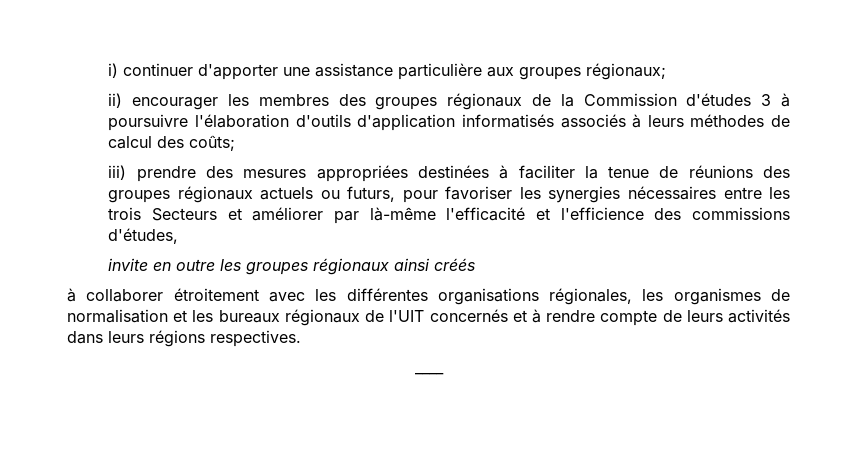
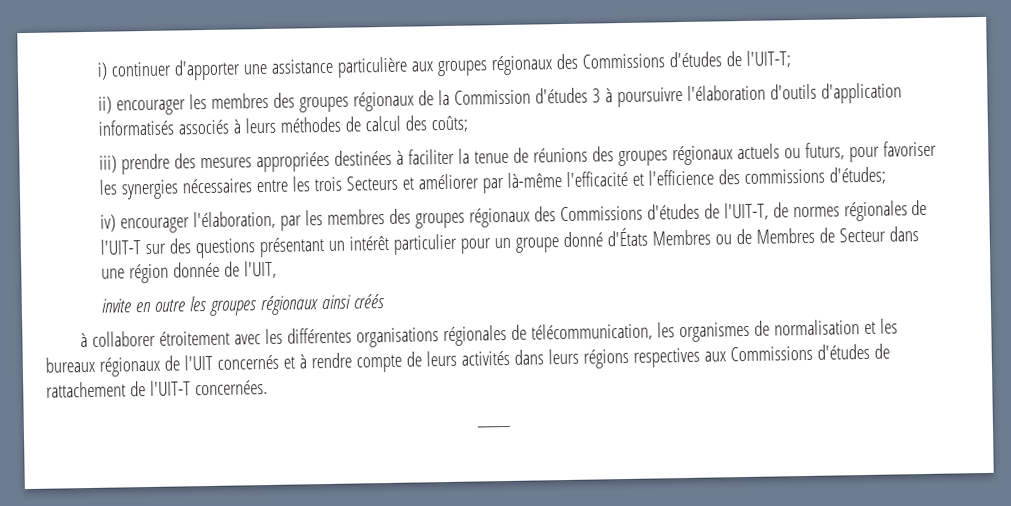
- i) continuer d'apporter une assistance particulière aux groupes régionaux;
+ i) continuer d'apporter une assistance particulière aux groupes régionaux des Commissions d'études de l'UIT-T;
- iii) prendre des mesures appropriées destinées à faciliter la tenue de réunions des groupes régionaux actuels ou futurs, pour favoriser les synergies nécessaires entre les trois Secteurs et améliorer par là-même l'efficacité et l'efficience des commissions d'études,
+ iii) prendre des mesures appropriées destinées à faciliter la tenue de réunions des groupes régionaux actuels ou futurs, pour favoriser les synergies nécessaires entre les trois Secteurs et améliorer par là-même l'efficacité et l'efficience des commissions d'études;
+ iv) encourager l'élaboration, par les membres des groupes régionaux des Commissions d'études de l'UIT-T, de normes régionales de l'UIT-T sur des questions présentant un intérêt particulier pour un groupe donné d'États Membres ou de Membres de Secteur dans une région donnée de l'UIT,
- à collaborer étroitement avec les différentes organisations régionales, les organismes de normalisation et les bureaux régionaux de l'UIT concernés et à rendre compte de leurs activités dans leurs régions respectives.
+ à collaborer étroitement avec les différentes organisations régionales de télécommunication, les organismes de normalisation et les bureaux régionaux de l'UIT concernés et à rendre compte de leurs activités dans leurs régions respectives aux Commissions d'études de rattachement de l'UIT-T concernées.

